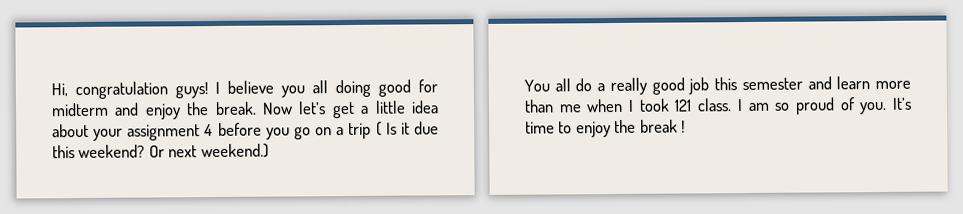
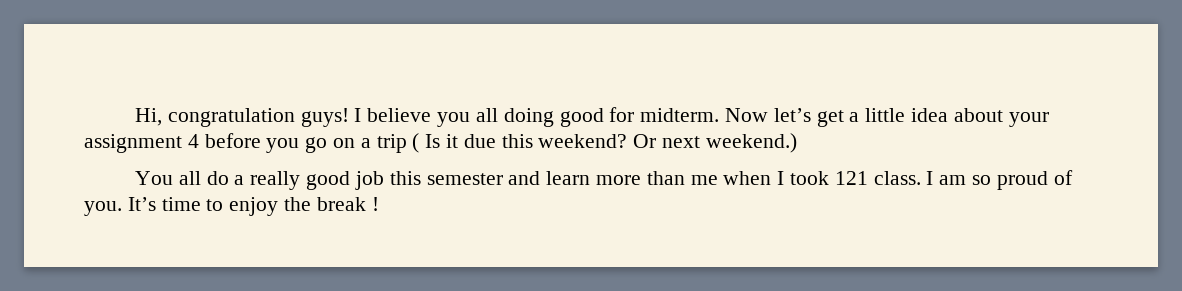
- I believe you all doing good for midterm and enjoy the break.
+ I believe you all doing good for midterm.

